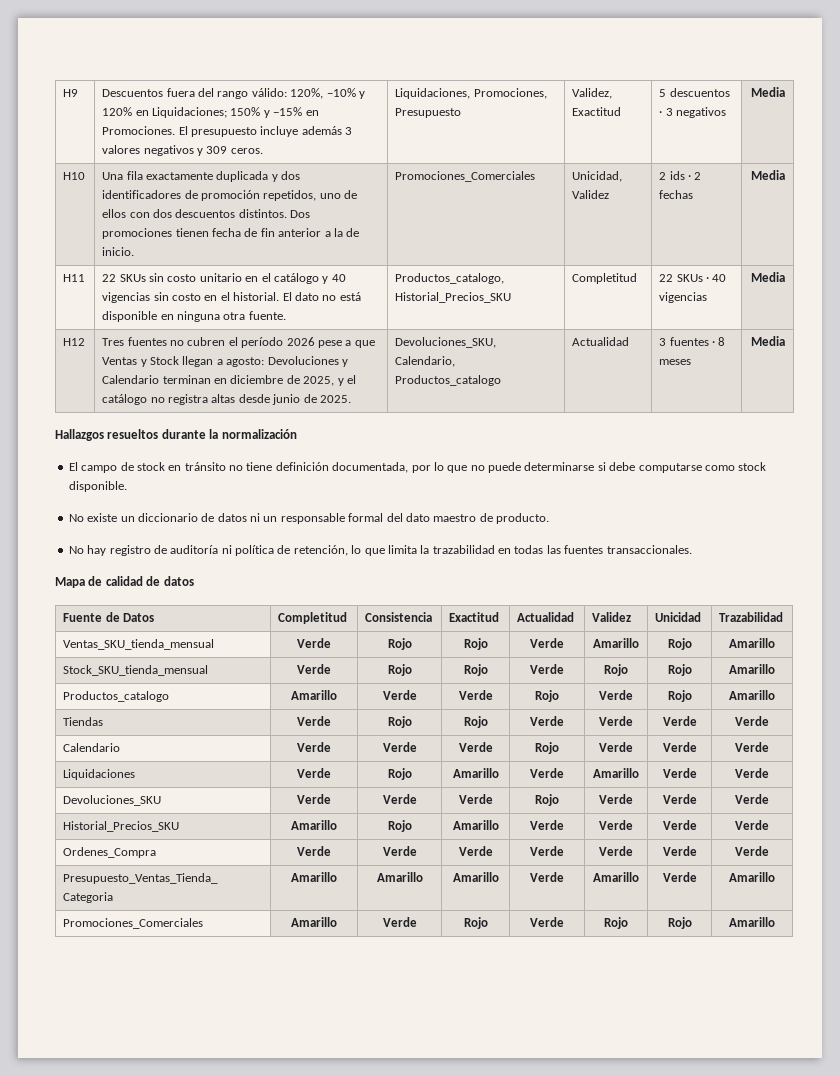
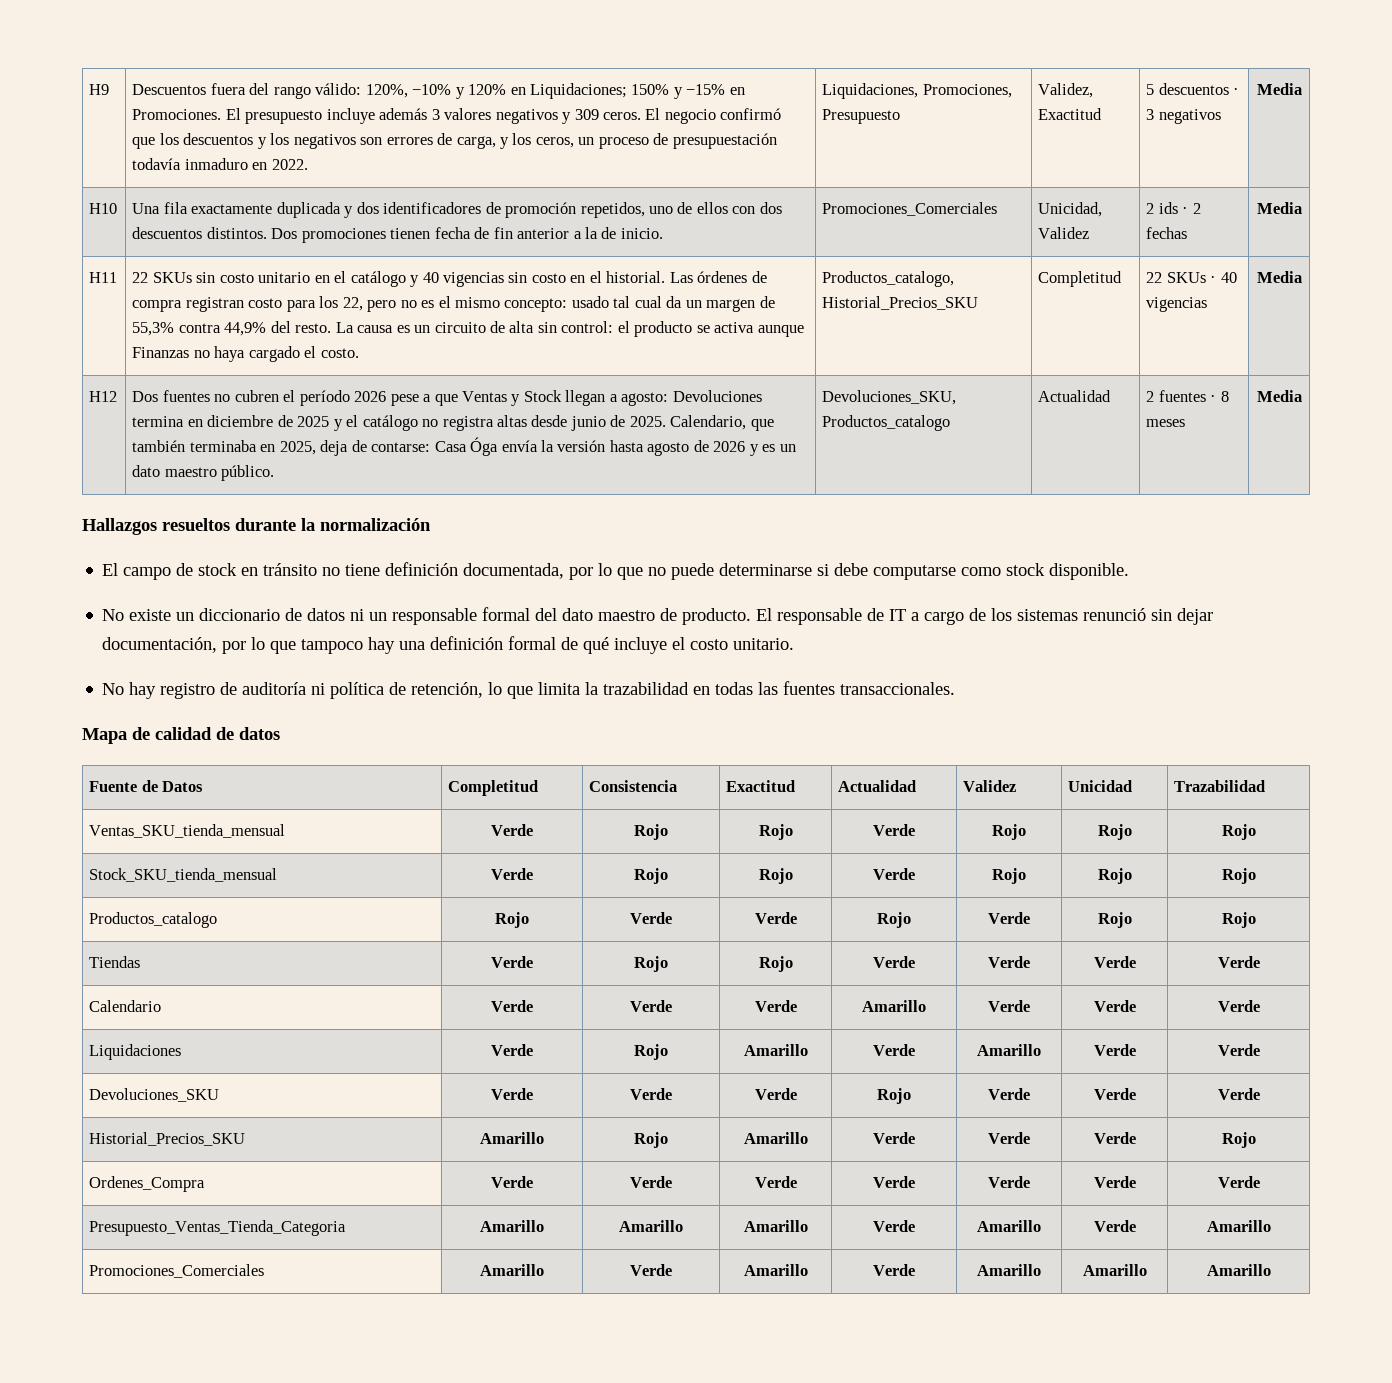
+ El negocio confirmó que los descuentos y los negativos son errores de carga, y los ceros, un proceso de presupuestación todavía inmaduro en 2022.
- El dato no está disponible en ninguna otra fuente.
+ Las órdenes de compra registran costo para los 22, pero no es el mismo concepto: usado tal cual da un margen de 55,3% contra 44,9% del resto. La causa es un circuito de alta sin control: el producto se activa aunque Finanzas no haya cargado el costo.
- Tres fuentes no cubren el período 2026 pese a que Ventas y Stock llegan a agosto: Devoluciones y Calendario terminan en diciembre de 2025, y el catálogo no registra altas desde junio de 2025.
+ Dos fuentes no cubren el período 2026 pese a que Ventas y Stock llegan a agosto: Devoluciones termina en diciembre de 2025 y el catálogo no registra altas desde junio de 2025. Calendario, que también terminaba en 2025, deja de contarse: Casa Óga envía la versión hasta agosto de 2026 y es un dato maestro público.
- Devoluciones_SKU, Calendario, Productos_catalogo
+ Devoluciones_SKU, Productos_catalogo
- 3 fuentes · 8 meses
+ 2 fuentes · 8 meses
+ El responsable de IT a cargo de los sistemas renunció sin dejar documentación, por lo que tampoco hay una definición formal de qué incluye el costo unitario.
- Ventas_SKU_tienda_mensual | Verde | Rojo | Rojo | Verde | Amarillo | Rojo | Amarillo
+ Ventas_SKU_tienda_mensual | Verde | Rojo | Rojo | Verde | Rojo | Rojo | Rojo
- Stock_SKU_tienda_mensual | Verde | Rojo | Rojo | Verde | Rojo | Rojo | Amarillo
- Productos_catalogo | Amarillo | Verde | Verde | Rojo | Verde | Rojo | Amarillo
+ Stock_SKU_tienda_mensual | Verde | Rojo | Rojo | Verde | Rojo | Rojo | Rojo
+ Productos_catalogo | Rojo | Verde | Verde | Rojo | Verde | Rojo | Rojo
- Calendario | Verde | Verde | Verde | Rojo | Verde | Verde | Verde
+ Calendario | Verde | Verde | Verde | Amarillo | Verde | Verde | Verde
- Historial_Precios_SKU | Amarillo | Rojo | Amarillo | Verde | Verde | Verde | Verde
+ Historial_Precios_SKU | Amarillo | Rojo | Amarillo | Verde | Verde | Verde | Rojo
- Promociones_Comerciales | Amarillo | Verde | Rojo | Verde | Rojo | Rojo | Amarillo
+ Promociones_Comerciales | Amarillo | Verde | Amarillo | Verde | Amarillo | Amarillo | Amarillo

